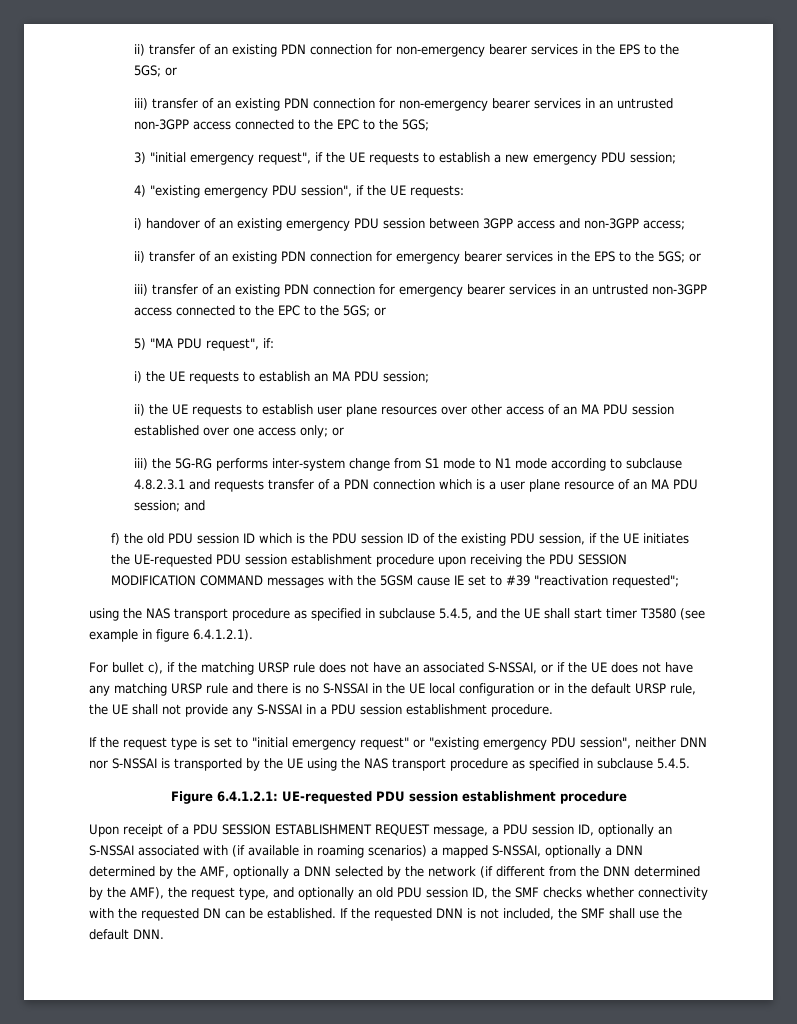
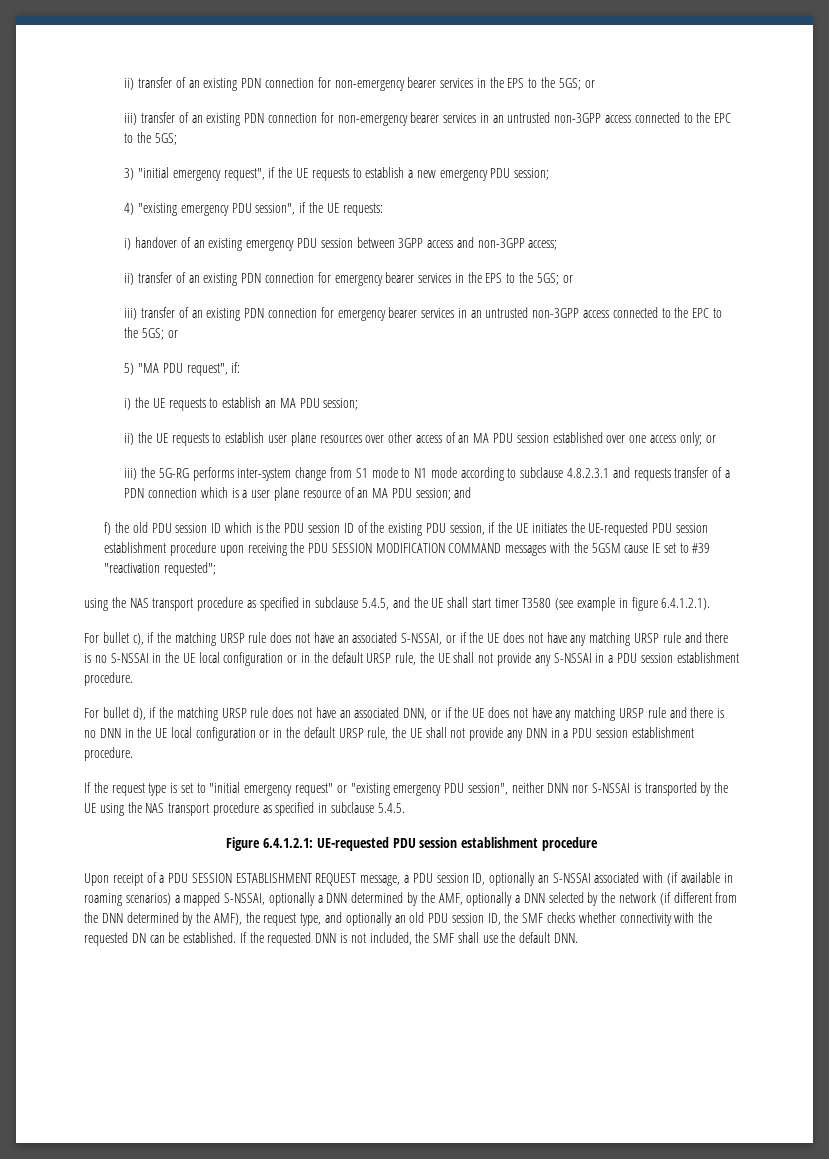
+ For bullet d), if the matching URSP rule does not have an associated DNN, or if the UE does not have any matching URSP rule and there is no DNN in the UE local configuration or in the default URSP rule, the UE shall not provide any DNN in a PDU session establishment procedure.

